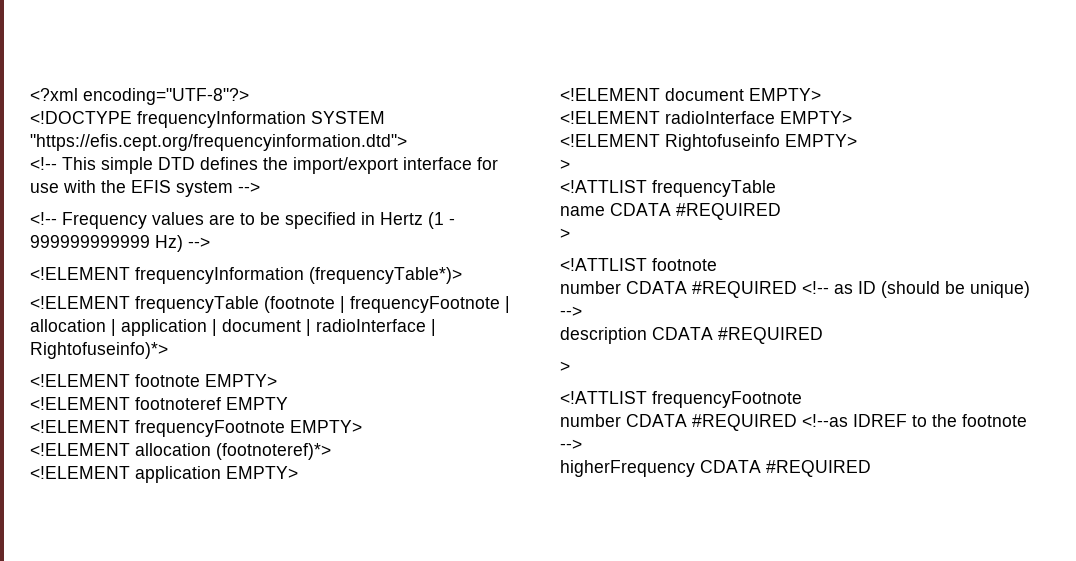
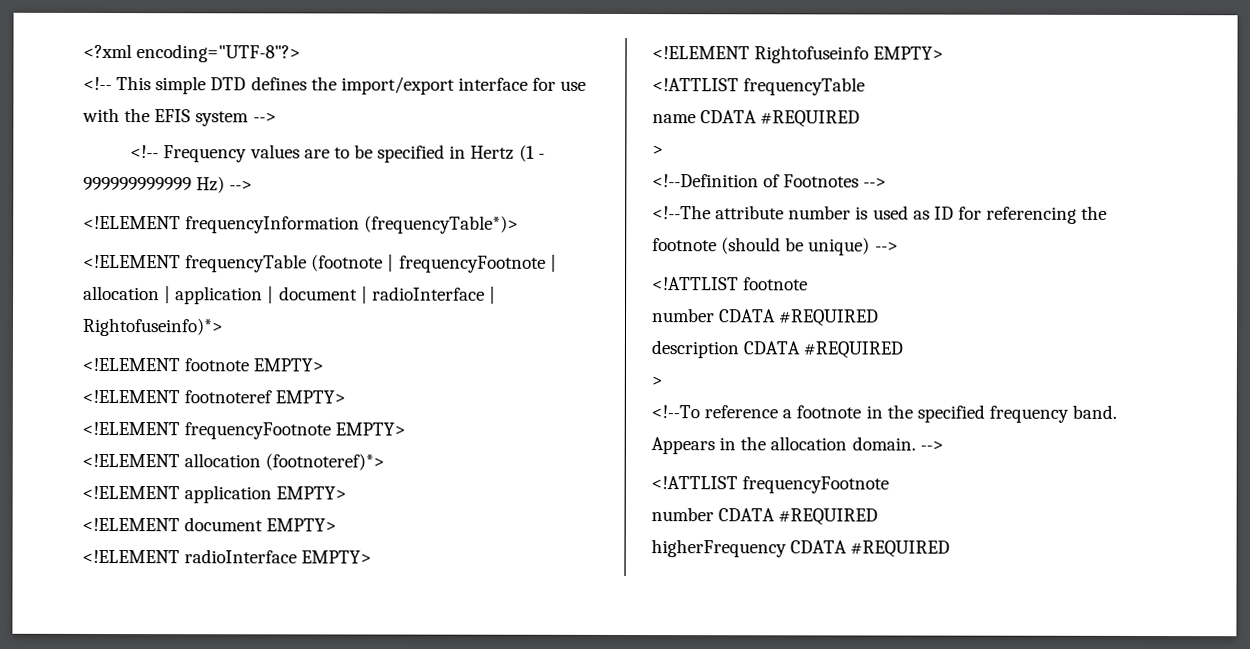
- <!DOCTYPE frequencyInformation SYSTEM "https://efis.cept.org/frequencyinformation.dtd">
- <!ELEMENT footnoteref EMPTY
+ <!ELEMENT footnoteref EMPTY>
  <!ELEMENT Rightofuseinfo EMPTY>
- >
+ <!--Definition of Footnotes -->
+ <!--The attribute number is used as ID for referencing the footnote (should be unique) -->
  <!ATTLIST footnote
- number CDATA #REQUIRED <!-- as ID (should be unique) -->
+ number CDATA #REQUIRED
  description CDATA #REQUIRED
  >
+ <!--To reference a footnote in the specified frequency band. Appears in the allocation domain. -->
  <!ATTLIST frequencyFootnote
- number CDATA #REQUIRED <!--as IDREF to the footnote -->
+ number CDATA #REQUIRED

